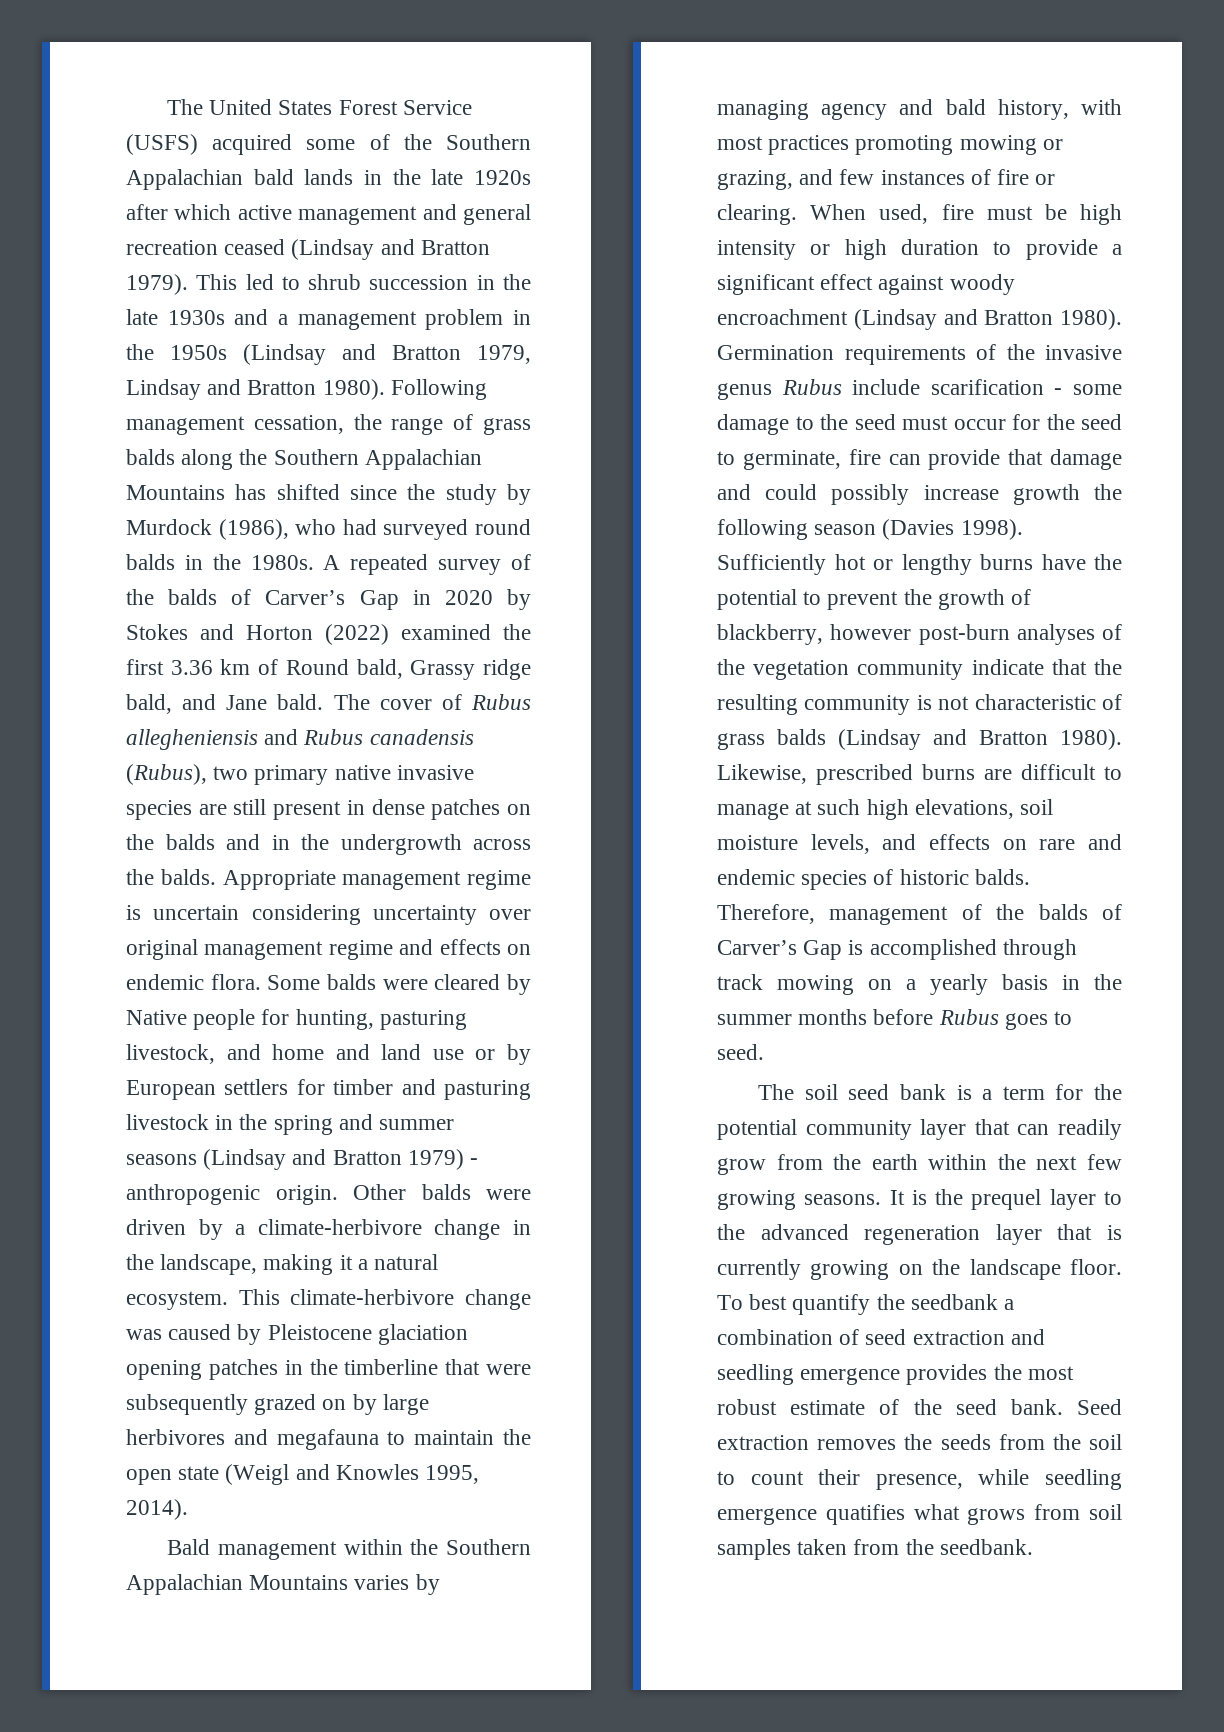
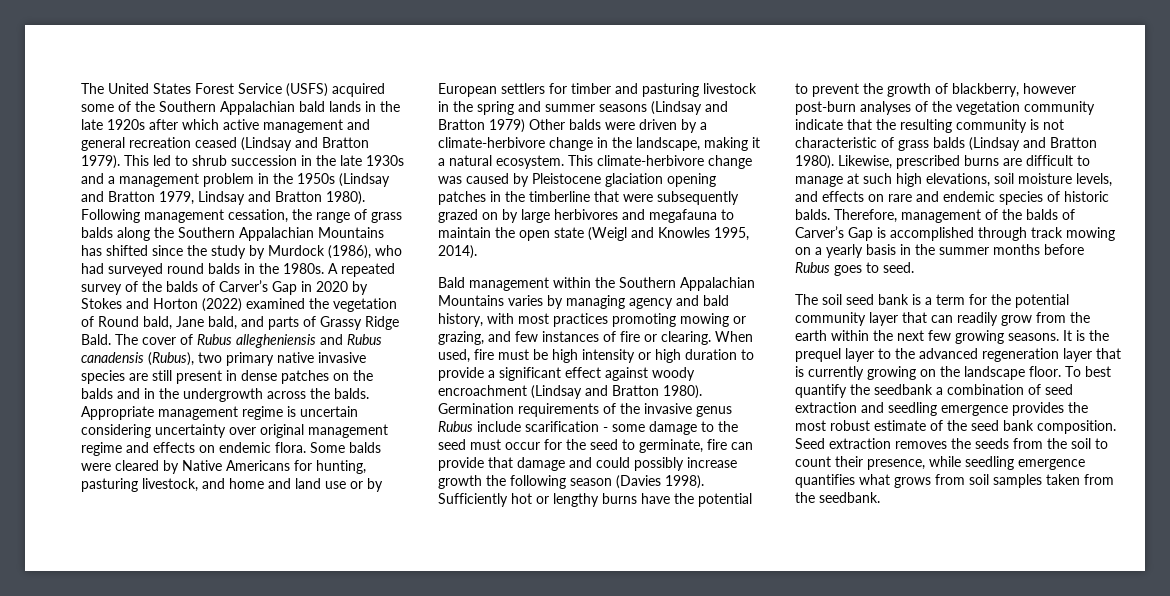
- A repeated survey of the balds of Carver’s Gap in 2020 by Stokes and Horton (2022) examined the first 3.36 km of Round bald, Grassy ridge bald, and Jane bald.
+ A repeated survey of the balds of Carver’s Gap in 2020 by Stokes and Horton (2022) examined the vegetation of Round bald, Jane bald, and parts of Grassy Ridge Bald.
- Some balds were cleared by Native people for hunting, pasturing livestock, and home and land use or by European settlers for timber and pasturing livestock in the spring and summer seasons (Lindsay and Bratton 1979) - anthropogenic origin. Other balds were driven by a climate-herbivore change in the landscape, making it a natural ecosystem.
+ Some balds were cleared by Native Americans for hunting, pasturing livestock, and home and land use or by European settlers for timber and pasturing livestock in the spring and summer seasons (Lindsay and Bratton 1979) Other balds were driven by a climate-herbivore change in the landscape, making it a natural ecosystem.
- To best quantify the seedbank a combination of seed extraction and seedling emergence provides the most robust estimate of the seed bank.
+ To best quantify the seedbank a combination of seed extraction and seedling emergence provides the most robust estimate of the seed bank composition.
- Seed extraction removes the seeds from the soil to count their presence, while seedling emergence quatifies what grows from soil samples taken from the seedbank.
+ Seed extraction removes the seeds from the soil to count their presence, while seedling emergence quantifies what grows from soil samples taken from the seedbank.

